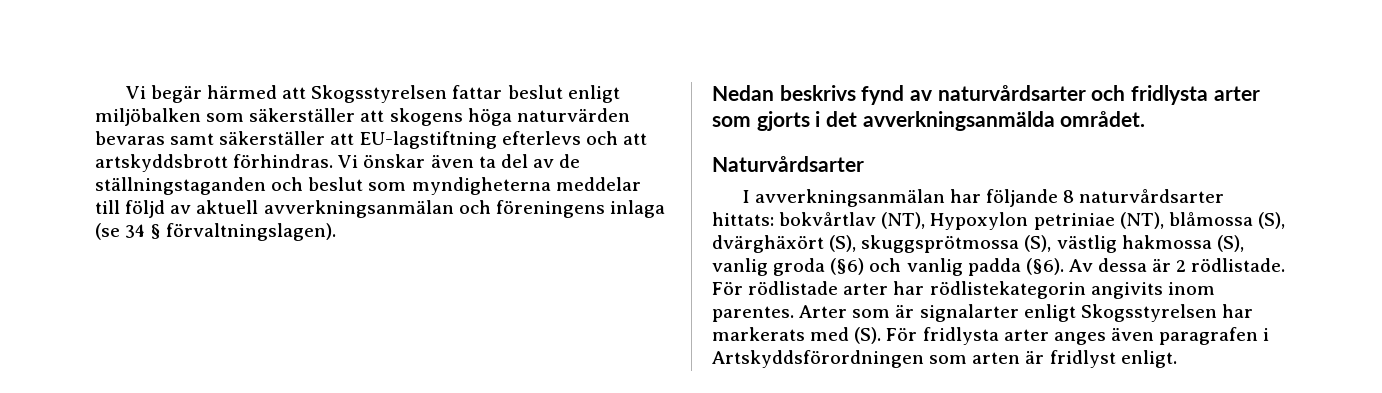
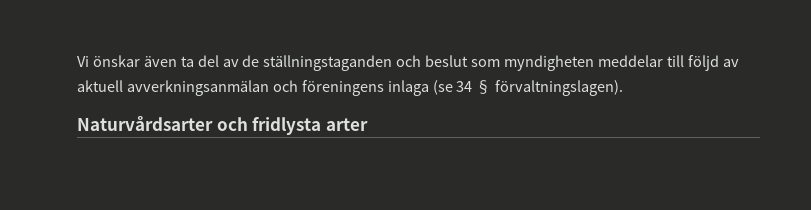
- Vi begär härmed att Skogsstyrelsen fattar beslut enligt miljöbalken som säkerställer att skogens höga naturvärden bevaras samt säkerställer att EU-lagstiftning efterlevs och att artskyddsbrott förhindras. Vi önskar även ta del av de ställningstaganden och beslut som myndigheterna meddelar till följd av aktuell avverkningsanmälan och föreningens inlaga (se 34 § förvaltningslagen).
+ Vi önskar även ta del av de ställningstaganden och beslut som myndigheten meddelar till följd av aktuell avverkningsanmälan och föreningens inlaga (se 34 § förvaltningslagen).
- Nedan beskrivs fynd av naturvårdsarter och fridlysta arter som gjorts i det avverkningsanmälda området.
- Naturvårdsarter
- I avverkningsanmälan har följande 8 naturvårdsarter hittats: bokvårtlav (NT), Hypoxylon petriniae (NT), blåmossa (S), dvärghäxört (S), skuggsprötmossa (S), västlig hakmossa (S), vanlig groda (§6) och vanlig padda (§6). Av dessa är 2 rödlistade. För rödlistade arter har rödlistekategorin angivits inom parentes. Arter som är signalarter enligt Skogsstyrelsen har markerats med (S). För fridlysta arter anges även paragrafen i Artskyddsförordningen som arten är fridlyst enligt.
+ Naturvårdsarter och fridlysta arter

